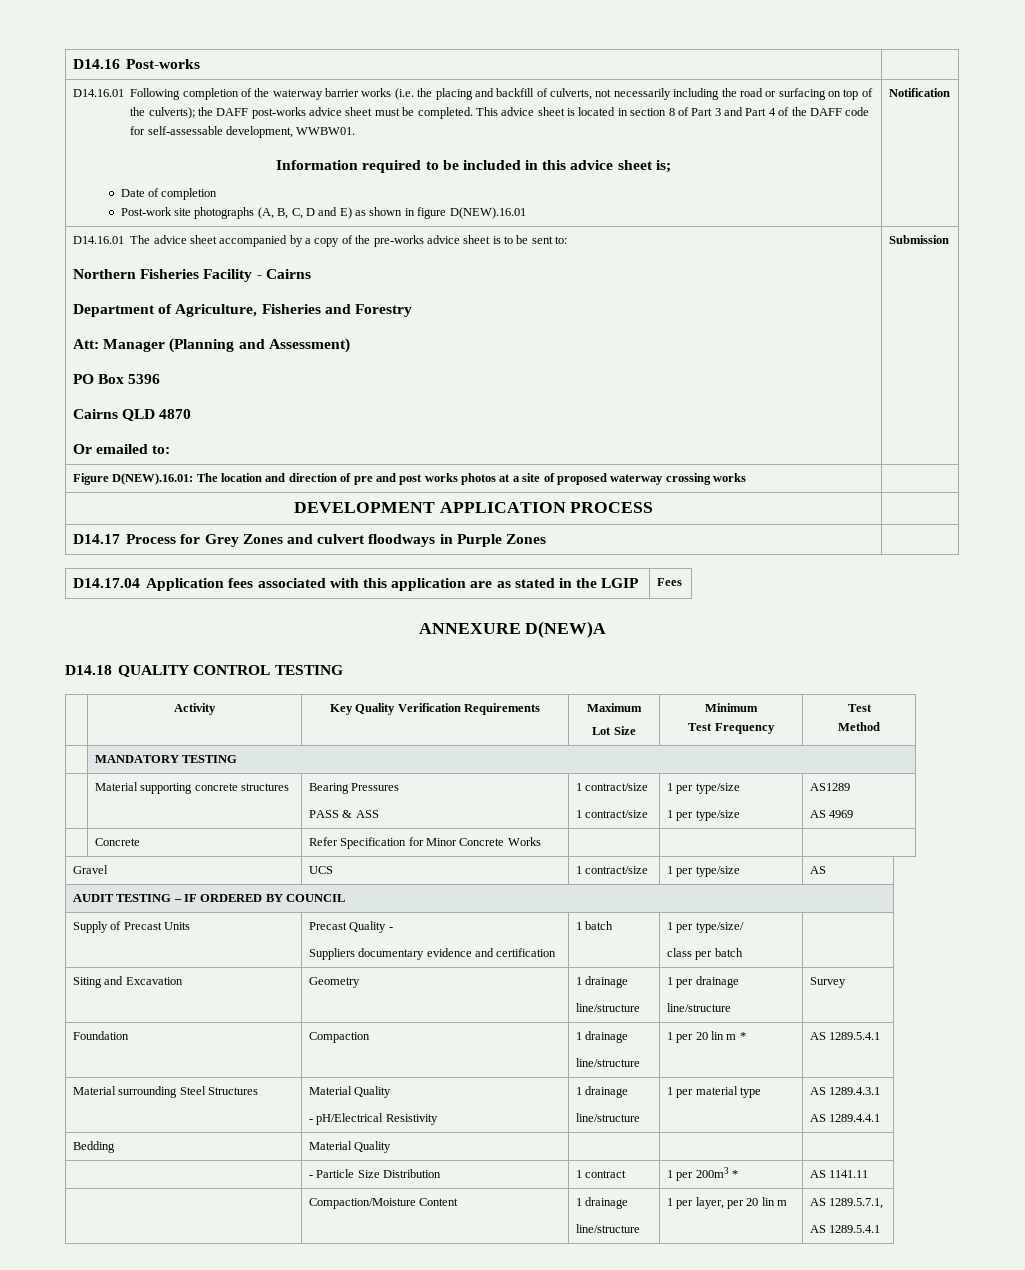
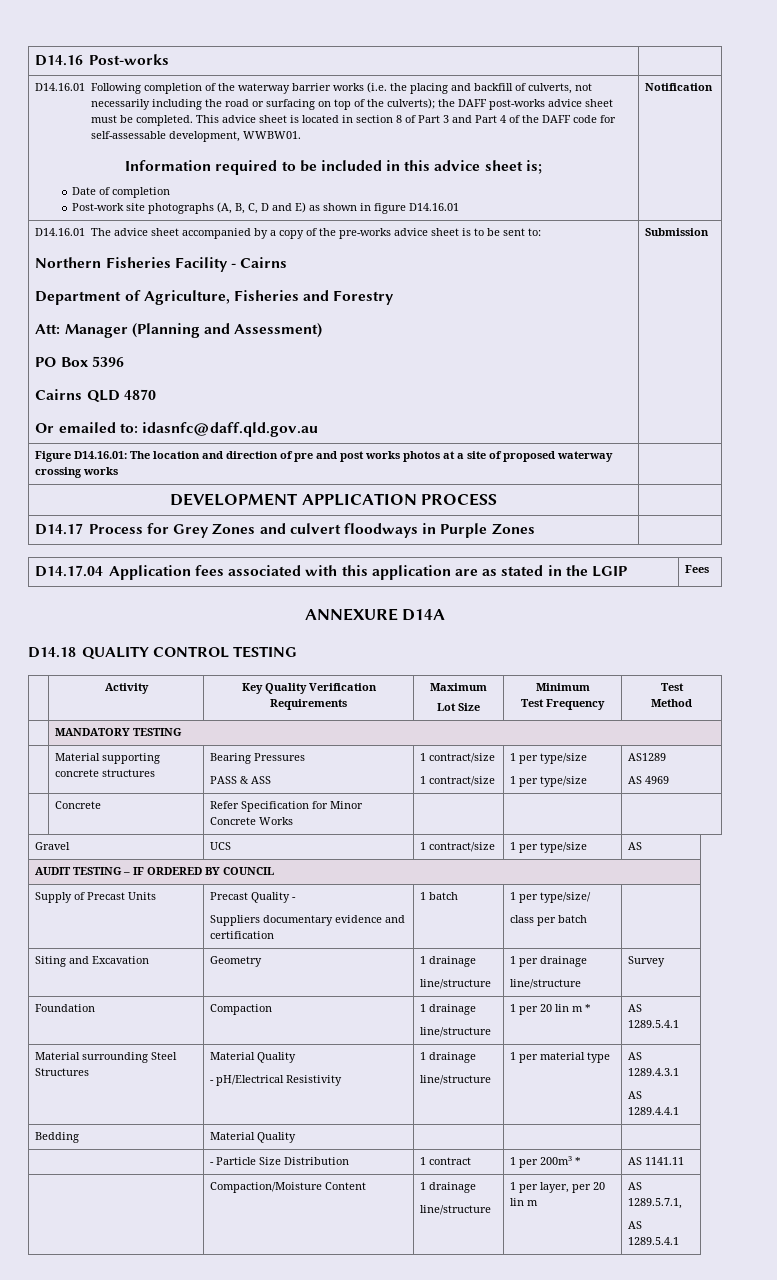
- Post-work site photographs (A, B, C, D and E) as shown in figure D(NEW).16.01
+ Post-work site photographs (A, B, C, D and E) as shown in figure D14.16.01
- Or emailed to:
+ Or emailed to: idasnfc@daff.qld.gov.au
- Figure D(NEW).16.01: The location and direction of pre and post works photos at a site of proposed waterway crossing works |
+ Figure D14.16.01: The location and direction of pre and post works photos at a site of proposed waterway crossing works |
- ANNEXURE D(NEW)A
+ ANNEXURE D14A

